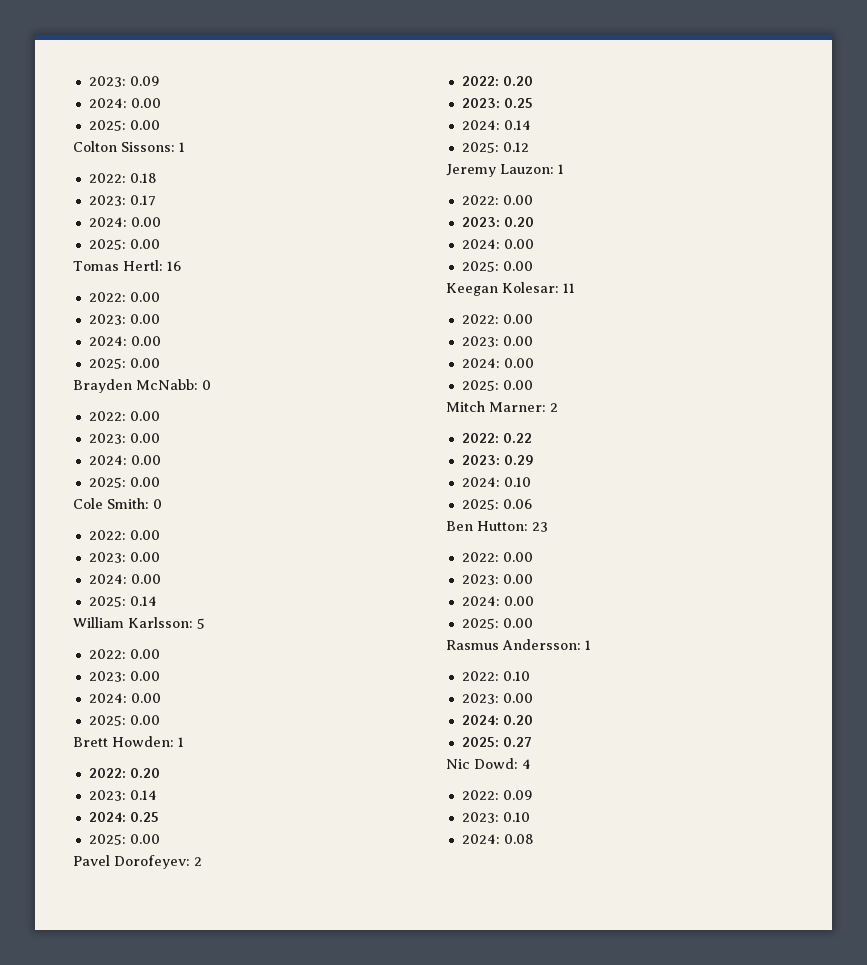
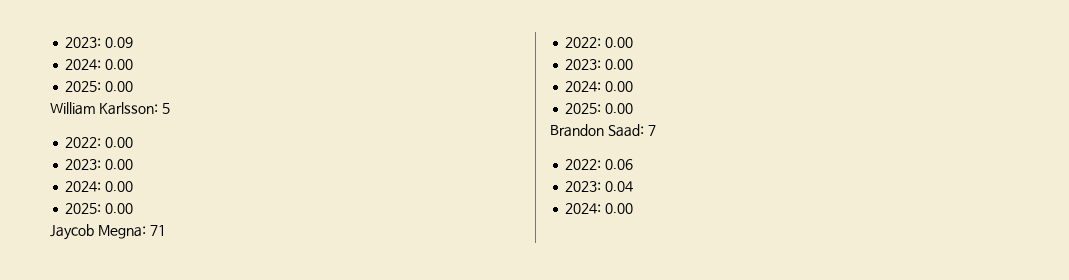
- Colton Sissons: 1
- 2022: 0.18
- 2023: 0.17
- 2024: 0.00
- 2025: 0.00
- Tomas Hertl: 16
- 2022: 0.00
- 2023: 0.00
- 2024: 0.00
- 2025: 0.00
- Brayden McNabb: 0
- 2022: 0.00
- 2023: 0.00
- 2024: 0.00
- 2025: 0.00
- Cole Smith: 0
- 2022: 0.00
- 2023: 0.00
- 2024: 0.00
- 2025: 0.14
- Brett Howden: 1
- 2022: 0.20
- 2023: 0.14
- 2024: 0.25
- 2025: 0.00
- Pavel Dorofeyev: 2
- 2022: 0.20
- 2023: 0.25
- 2024: 0.14
- 2025: 0.12
- Jeremy Lauzon: 1
- 2022: 0.00
- 2023: 0.20
- 2024: 0.00
- 2025: 0.00
- Keegan Kolesar: 11
+ Jaycob Megna: 71
  2022: 0.00
  2023: 0.00
  2024: 0.00
  2025: 0.00
- Mitch Marner: 2
- 2022: 0.22
- 2023: 0.29
- 2024: 0.10
- 2025: 0.06
- Ben Hutton: 23
- 2022: 0.00
- 2023: 0.00
+ Brandon Saad: 7
+ 2022: 0.06
+ 2023: 0.04
  2024: 0.00
- 2025: 0.00
- Rasmus Andersson: 1
- 2022: 0.10
- 2023: 0.00
- 2024: 0.20
- 2025: 0.27
- Nic Dowd: 4
- 2022: 0.09
- 2023: 0.10
- 2024: 0.08

